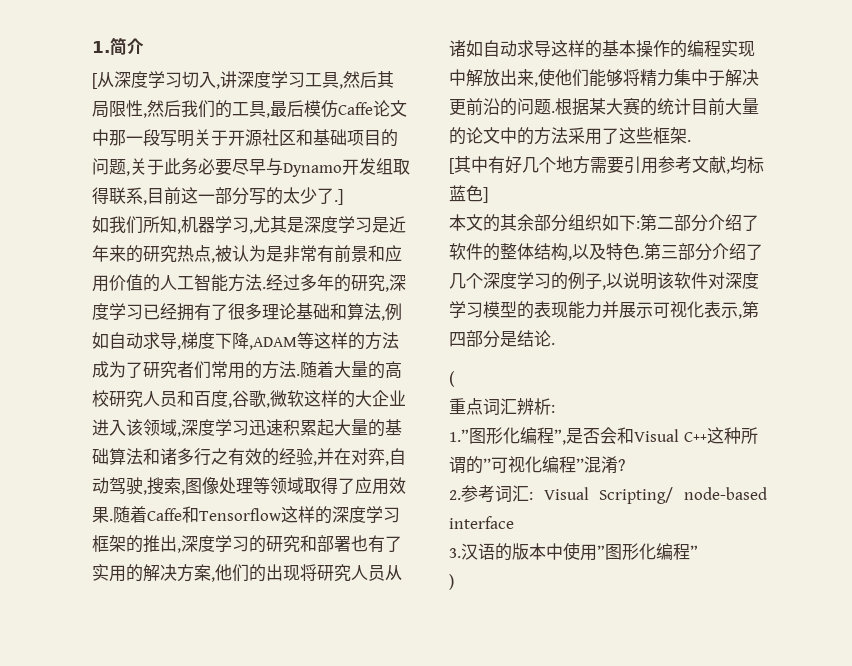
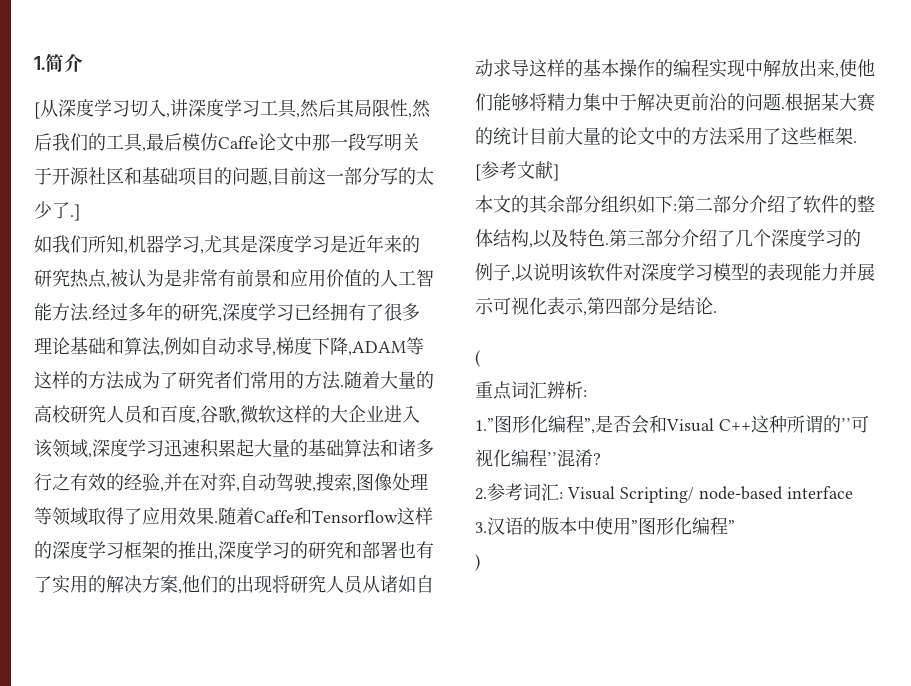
- [从深度学习切入,讲深度学习工具,然后其局限性,然后我们的工具,最后模仿Caffe论文中那一段写明关于开源社区和基础项目的问题,关于此务必要尽早与Dynamo开发组取得联系,目前这一部分写的太少了.]
+ [从深度学习切入,讲深度学习工具,然后其局限性,然后我们的工具,最后模仿Caffe论文中那一段写明关于开源社区和基础项目的问题,目前这一部分写的太少了.]
- [其中有好几个地方需要引用参考文献,均标蓝色]
+ [参考文献]

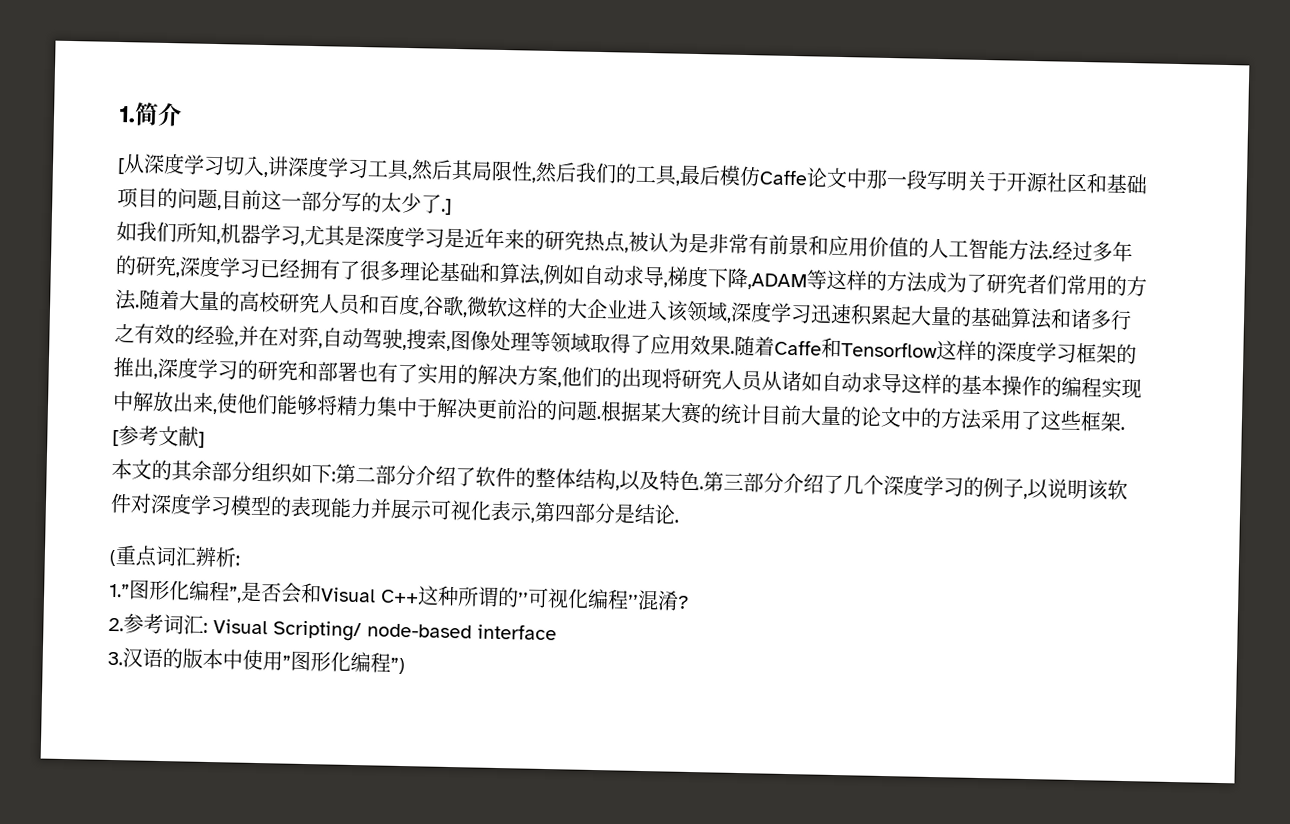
- (
- 重点词汇辨析:
+ (重点词汇辨析:
- 3.汉语的版本中使用”图形化编程”
- )
+ 3.汉语的版本中使用”图形化编程”)

